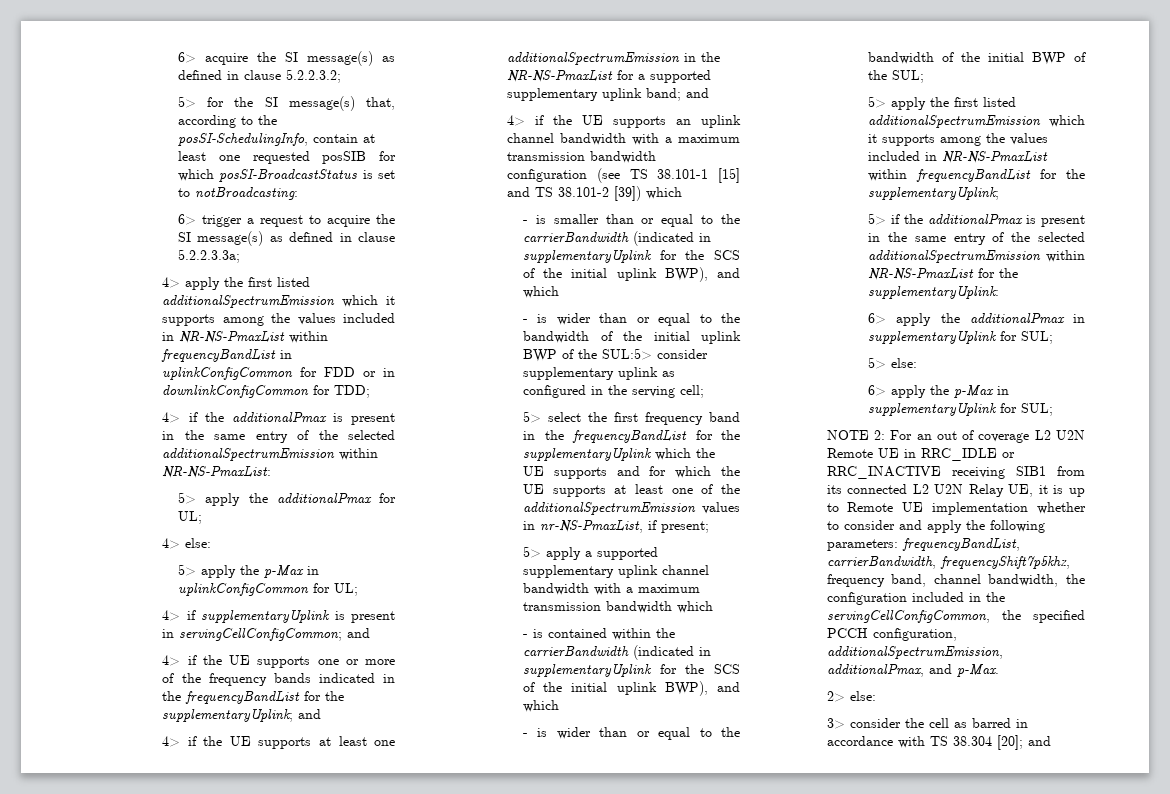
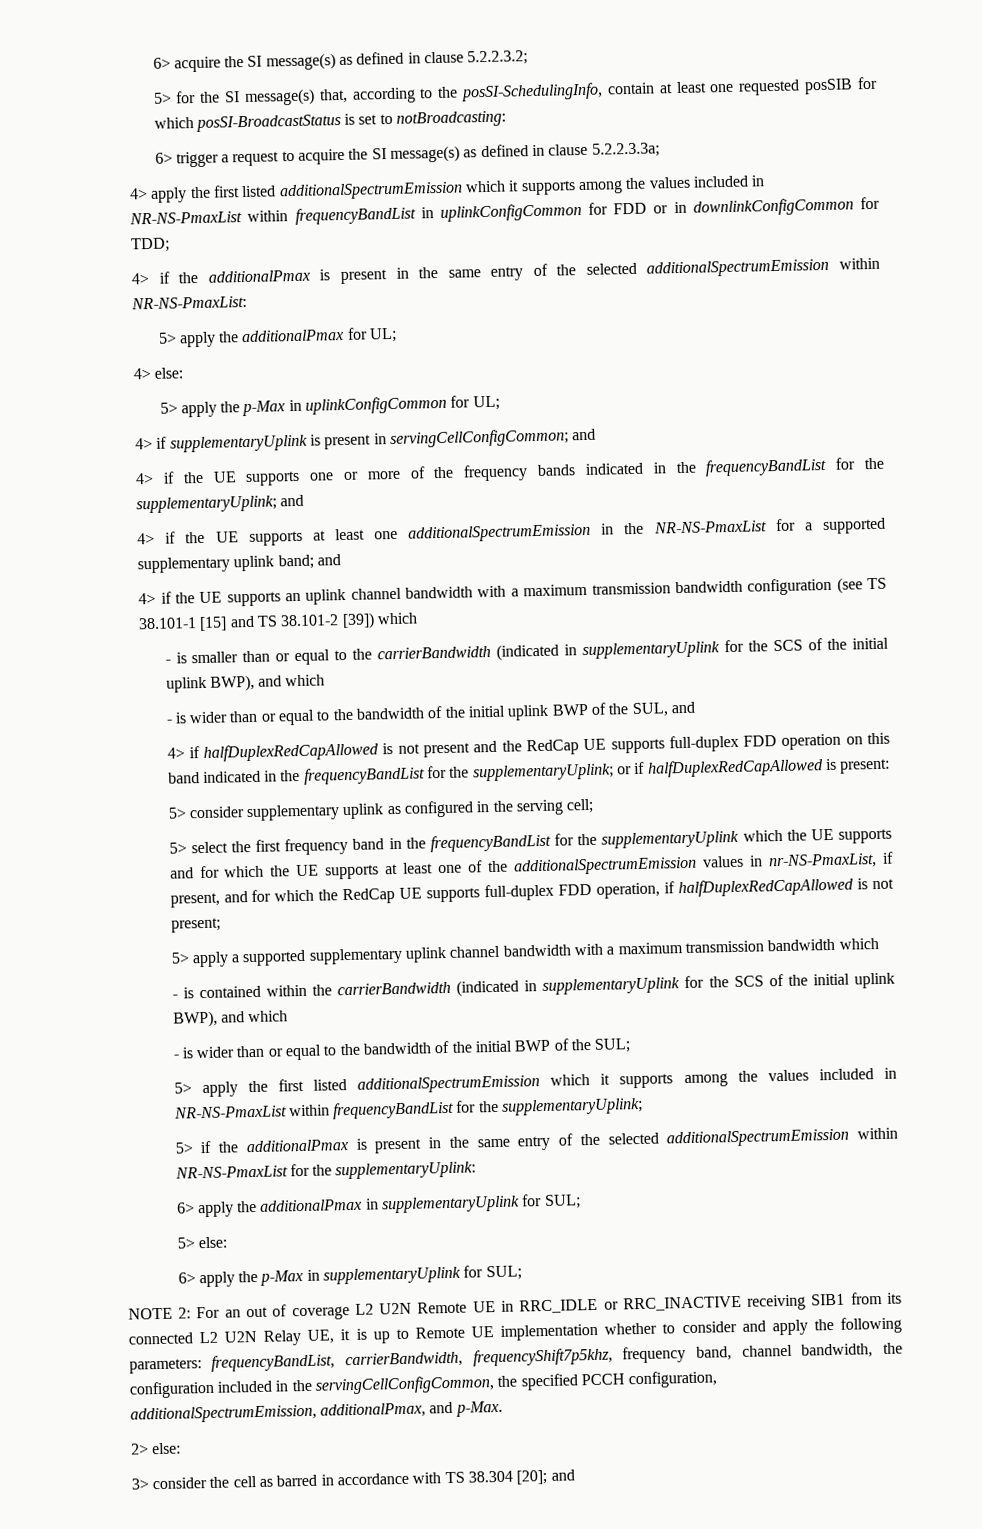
- - is wider than or equal to the bandwidth of the initial uplink BWP of the SUL:5> consider supplementary uplink as configured in the serving cell;
+ - is wider than or equal to the bandwidth of the initial uplink BWP of the SUL, and
+ 4> if halfDuplexRedCapAllowed is not present and the RedCap UE supports full-duplex FDD operation on this band indicated in the frequencyBandList for the supplementaryUplink; or if halfDuplexRedCapAllowed is present:
+ 5> consider supplementary uplink as configured in the serving cell;
- 5> select the first frequency band in the frequencyBandList for the supplementaryUplink which the UE supports and for which the UE supports at least one of the additionalSpectrumEmission values in nr-NS-PmaxList, if present;
+ 5> select the first frequency band in the frequencyBandList for the supplementaryUplink which the UE supports and for which the UE supports at least one of the additionalSpectrumEmission values in nr-NS-PmaxList, if present, and for which the RedCap UE supports full-duplex FDD operation, if halfDuplexRedCapAllowed is not present;

